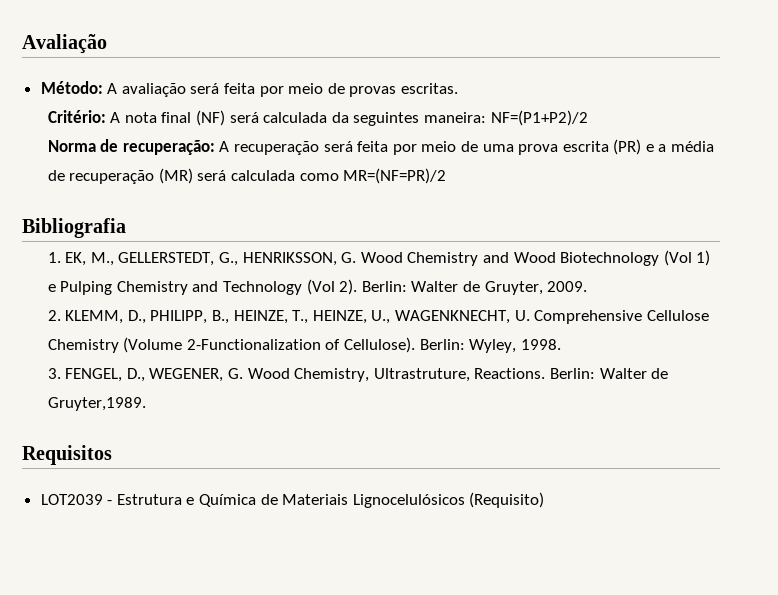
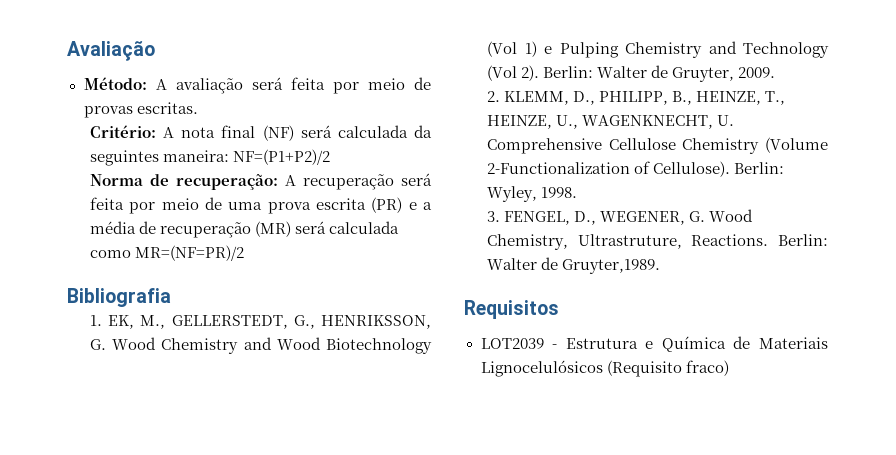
- LOT2039 - Estrutura e Química de Materiais Lignocelulósicos (Requisito)
+ LOT2039 - Estrutura e Química de Materiais Lignocelulósicos (Requisito fraco)

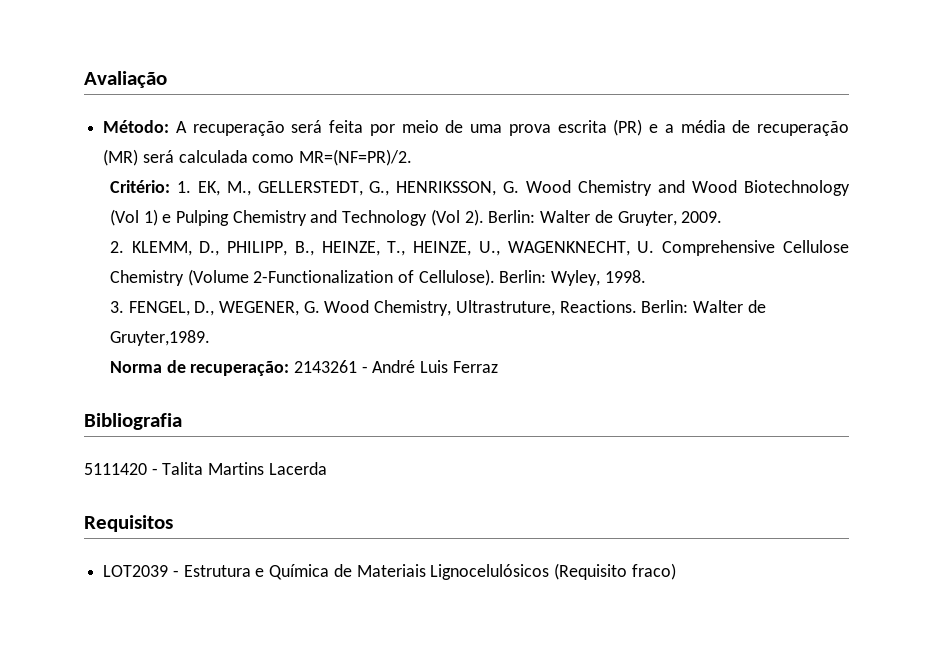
- Método: A avaliação será feita por meio de provas escritas.
- Critério: A nota final (NF) será calculada da seguintes maneira: NF=(P1+P2)/2
- Norma de recuperação: A recuperação será feita por meio de uma prova escrita (PR) e a média de recuperação (MR) será calculada como MR=(NF=PR)/2
- Bibliografia
- 1. EK, M., GELLERSTEDT, G., HENRIKSSON, G. Wood Chemistry and Wood Biotechnology (Vol 1) e Pulping Chemistry and Technology (Vol 2).
+ Método: A recuperação será feita por meio de uma prova escrita (PR) e a média de recuperação (MR) será calculada como MR=(NF=PR)/2.
+ Critério: 1. EK, M., GELLERSTEDT, G., HENRIKSSON, G. Wood Chemistry and Wood Biotechnology (Vol 1) e Pulping Chemistry and Technology (Vol 2).
+ Norma de recuperação: 2143261 - André Luis Ferraz
+ Bibliografia
+ 5111420 - Talita Martins Lacerda

